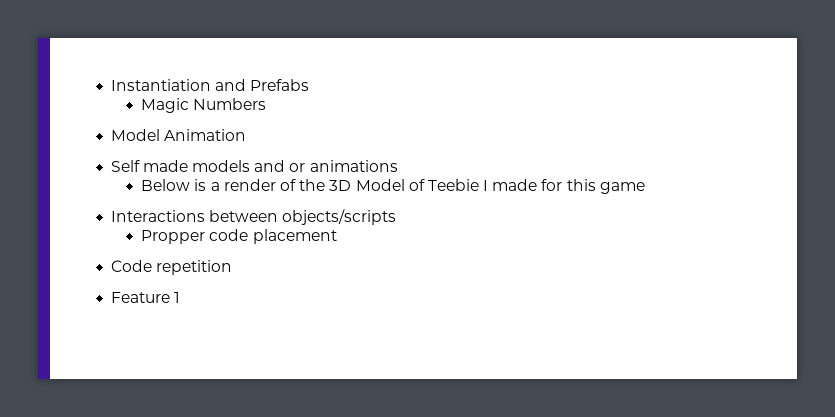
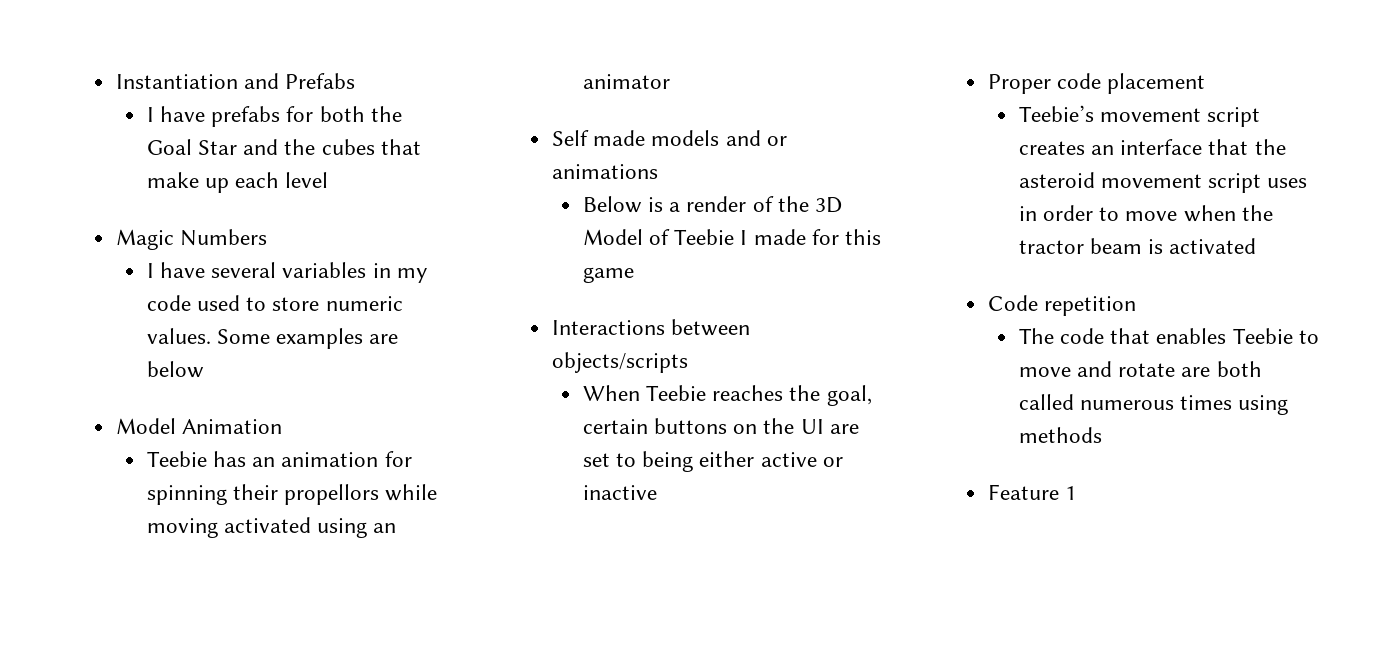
+ I have prefabs for both the Goal Star and the cubes that make up each level
  Magic Numbers
+ I have several variables in my code used to store numeric values. Some examples are below
  Model Animation
+ Teebie has an animation for spinning their propellors while moving activated using an animator
- Propper code placement
+ When Teebie reaches the goal, certain buttons on the UI are set to being either active or inactive
+ Proper code placement
+ Teebie’s movement script creates an interface that the asteroid movement script uses in order to move when the tractor beam is activated
  Code repetition
+ The code that enables Teebie to move and rotate are both called numerous times using methods

